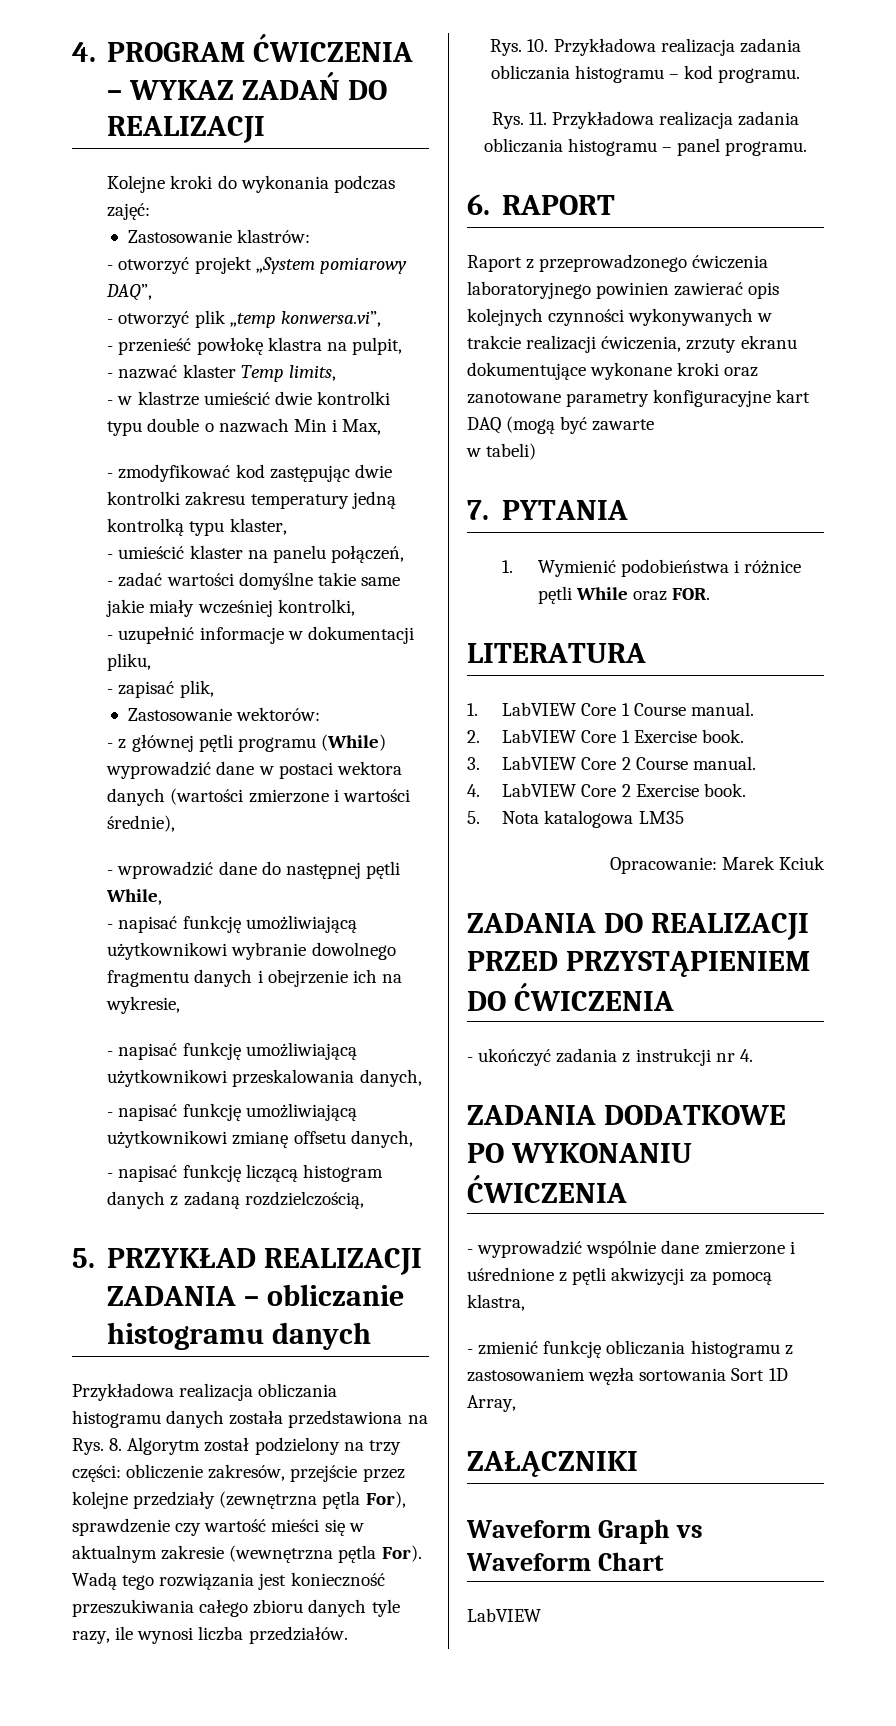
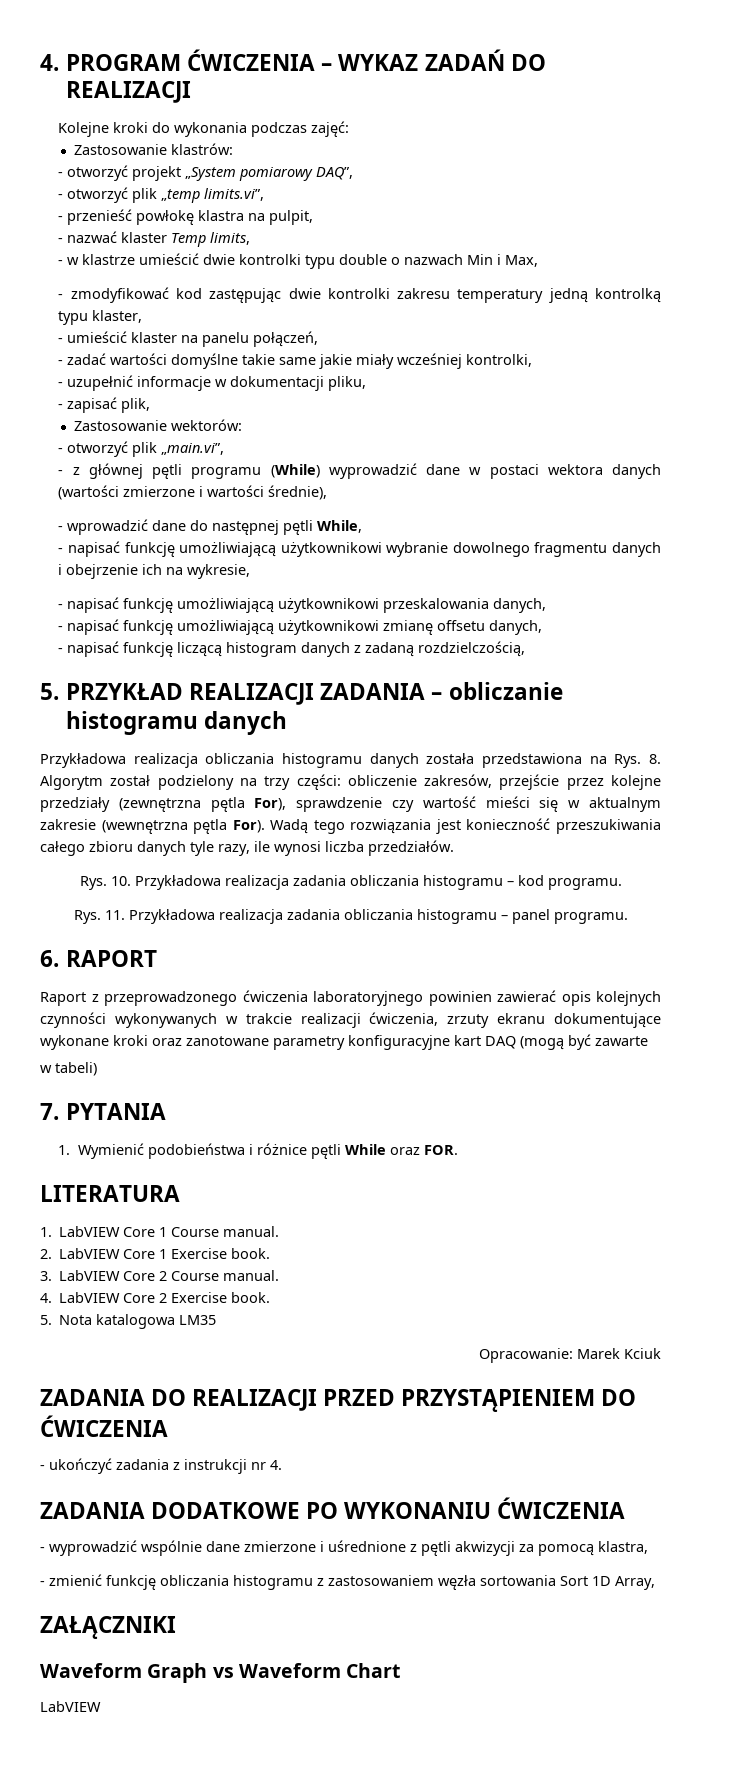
- - otworzyć plik „temp konwersa.vi”,
+ - otworzyć plik „temp limits.vi”,
+ - otworzyć plik „main.vi”,

